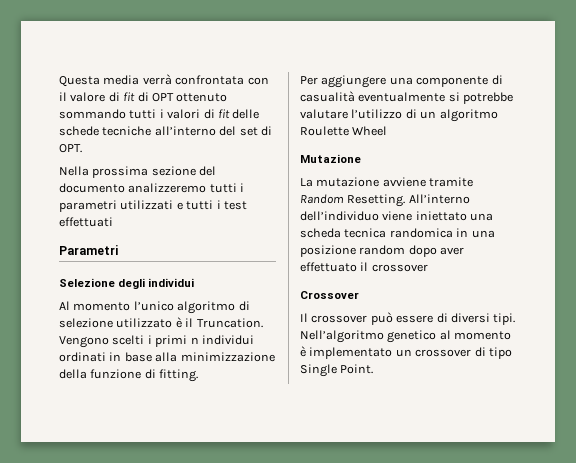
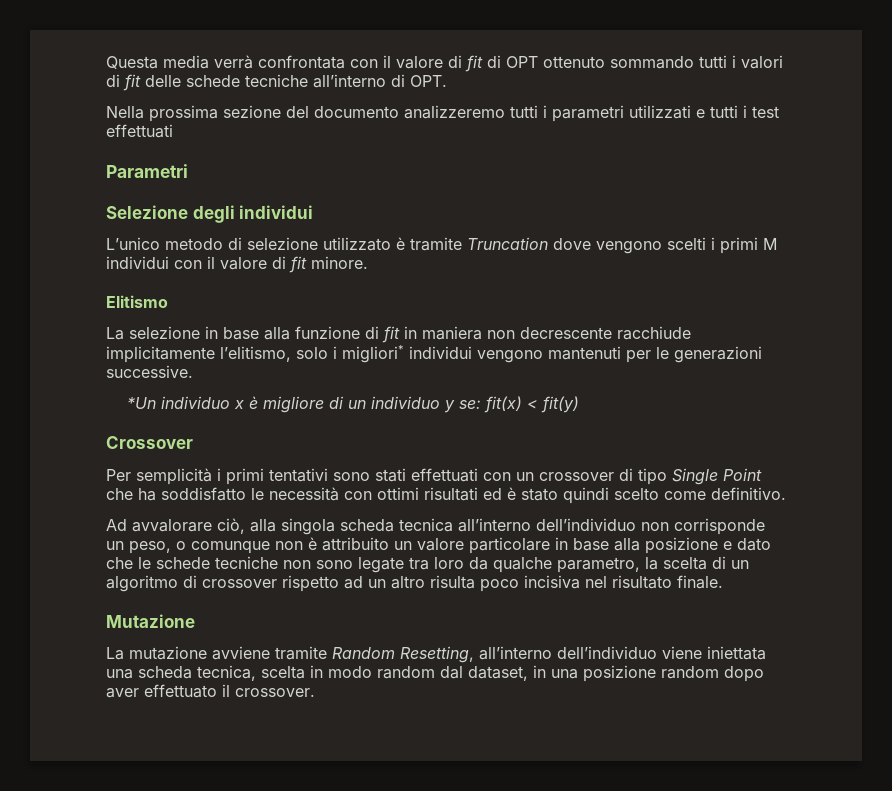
- Questa media verrà confrontata con il valore di fit di OPT ottenuto sommando tutti i valori di fit delle schede tecniche all’interno del set di OPT.
+ Questa media verrà confrontata con il valore di fit di OPT ottenuto sommando tutti i valori di fit delle schede tecniche all’interno di OPT.
- Al momento l’unico algoritmo di selezione utilizzato è il Truncation. Vengono scelti i primi n individui ordinati in base alla minimizzazione della funzione di fitting.
- Per aggiungere una componente di casualità eventualmente si potrebbe valutare l’utilizzo di un algoritmo Roulette Wheel
+ L’unico metodo di selezione utilizzato è tramite Truncation dove vengono scelti i primi M individui con il valore di fit minore.
+ Elitismo
+ La selezione in base alla funzione di fit in maniera non decrescente racchiude implicitamente l’elitismo, solo i migliori* individui vengono mantenuti per le generazioni successive.
+ *Un individuo x è migliore di un individuo y se: fit(x) < fit(y)
+ Crossover
+ Per semplicità i primi tentativi sono stati effettuati con un crossover di tipo Single Point che ha soddisfatto le necessità con ottimi risultati ed è stato quindi scelto come definitivo.
+ Ad avvalorare ciò, alla singola scheda tecnica all’interno dell’individuo non corrisponde un peso, o comunque non è attribuito un valore particolare in base alla posizione e dato che le schede tecniche non sono legate tra loro da qualche parametro, la scelta di un algoritmo di crossover rispetto ad un altro risulta poco incisiva nel risultato finale.
- La mutazione avviene tramite Random Resetting. All’interno dell’individuo viene iniettato una scheda tecnica randomica in una posizione random dopo aver effettuato il crossover
- Crossover
- Il crossover può essere di diversi tipi. Nell’algoritmo genetico al momento è implementato un crossover di tipo Single Point.
+ La mutazione avviene tramite Random Resetting, all’interno dell’individuo viene iniettata una scheda tecnica, scelta in modo random dal dataset, in una posizione random dopo aver effettuato il crossover.

